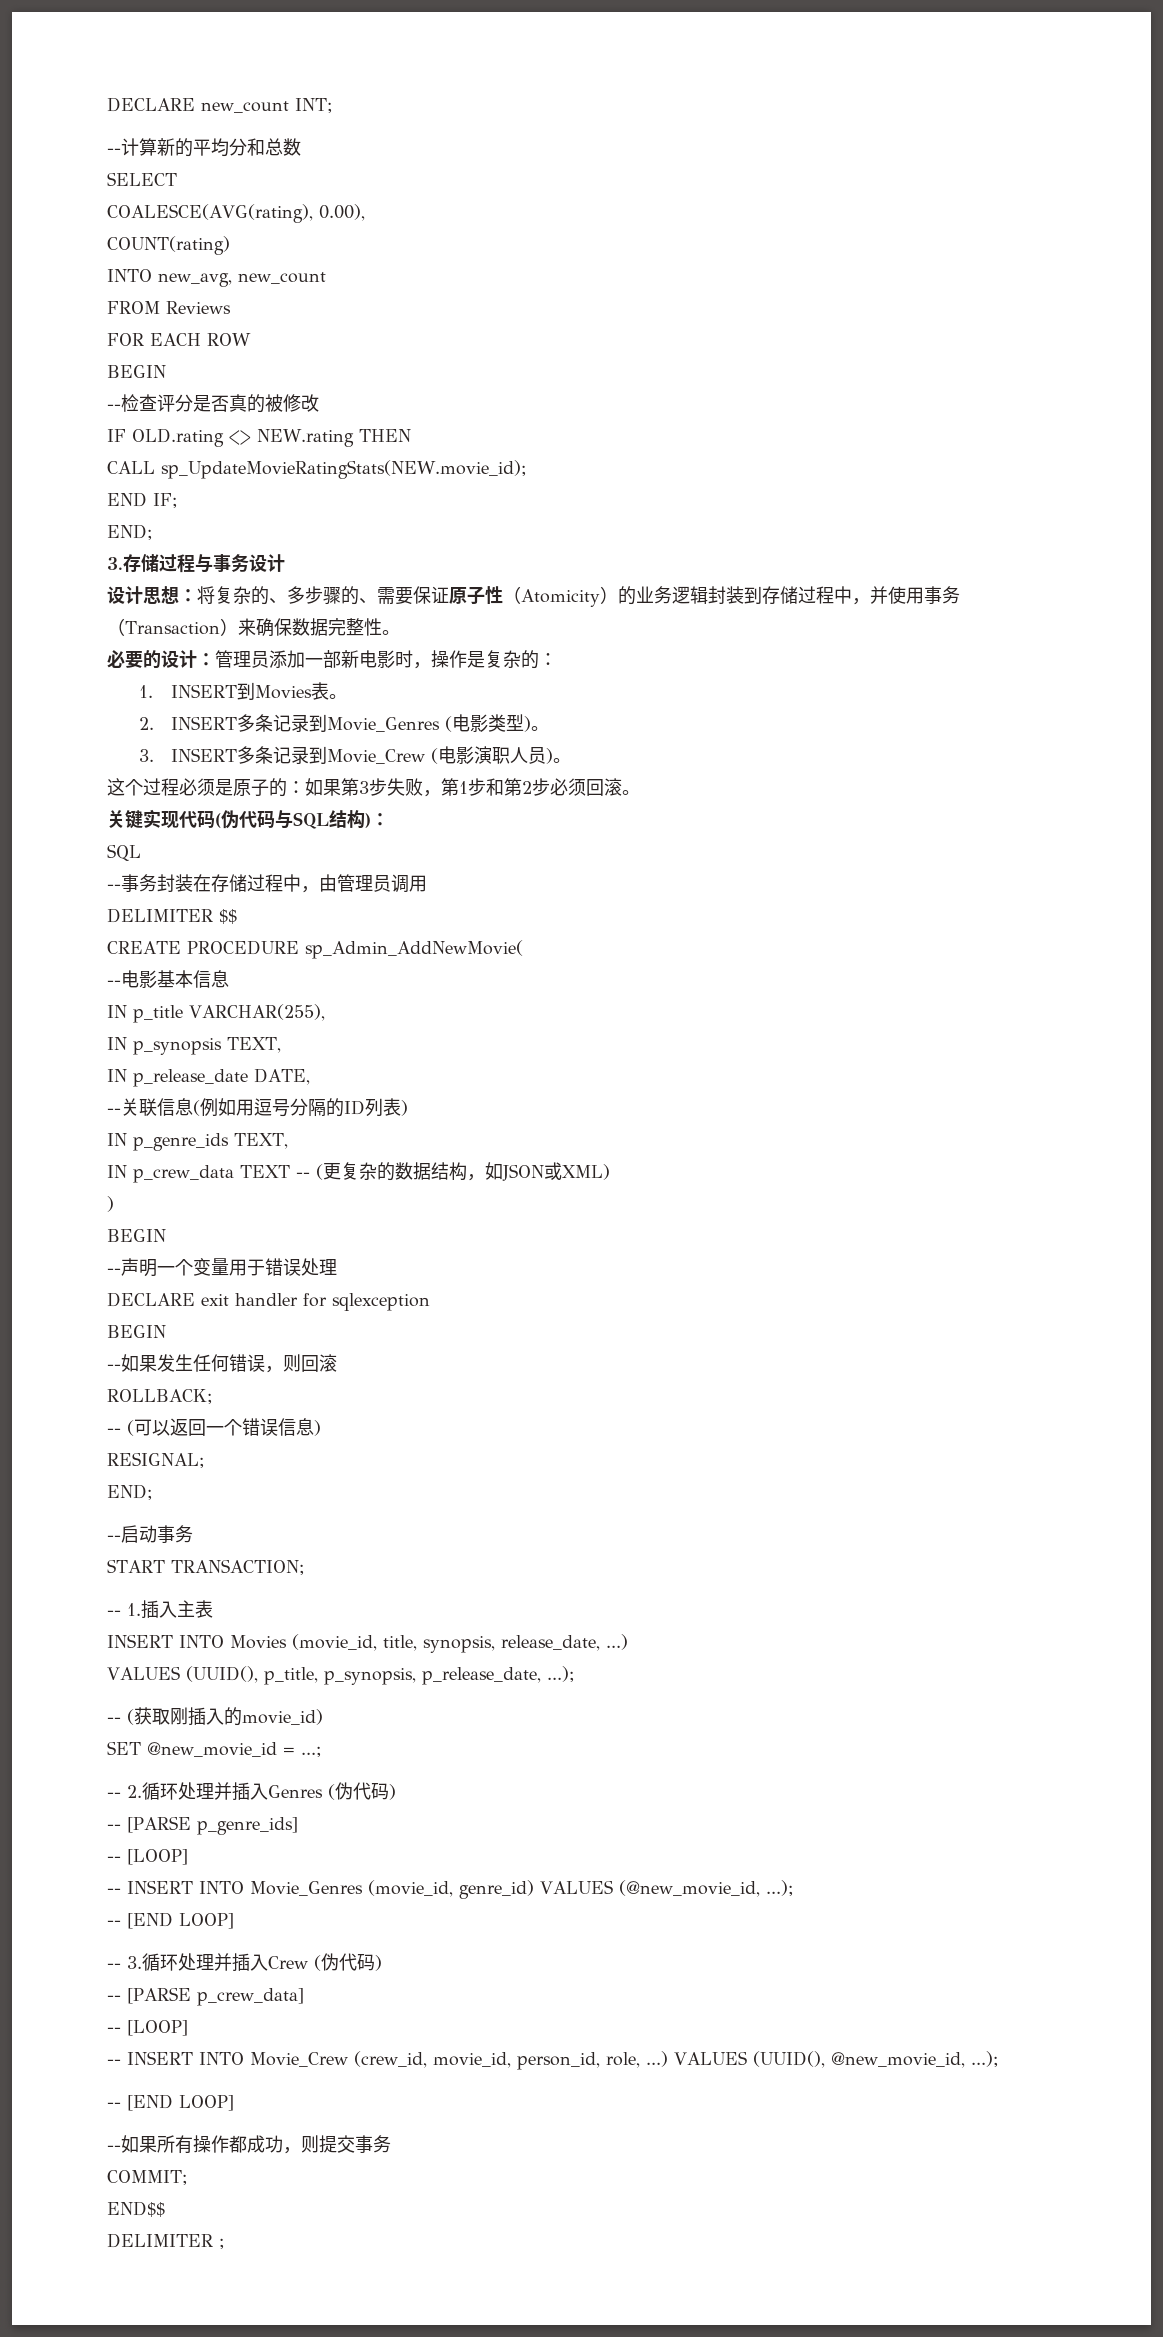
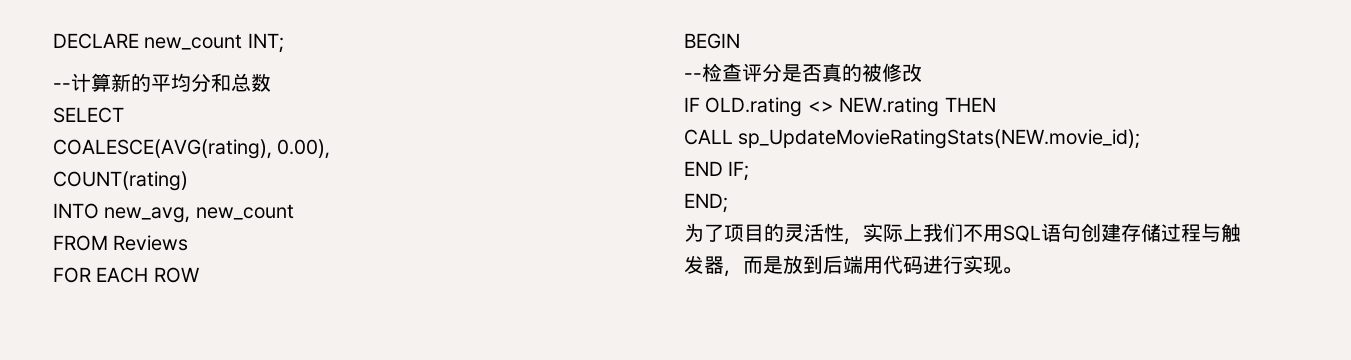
- 3.存储过程与事务设计
- 设计思想：将复杂的、多步骤的、需要保证原子性（Atomicity）的业务逻辑封装到存储过程中，并使用事务（Transaction）来确保数据完整性。
- 必要的设计：管理员添加一部新电影时，操作是复杂的：
- 1. INSERT到Movies表。
- 2. INSERT多条记录到Movie_Genres (电影类型)。
- 3. INSERT多条记录到Movie_Crew (电影演职人员)。
- 这个过程必须是原子的：如果第3步失败，第1步和第2步必须回滚。
- 关键实现代码(伪代码与SQL结构)：
- SQL
- --事务封装在存储过程中，由管理员调用
- DELIMITER $$
- CREATE PROCEDURE sp_Admin_AddNewMovie(
- --电影基本信息
- IN p_title VARCHAR(255),
- IN p_synopsis TEXT,
- IN p_release_date DATE,
- --关联信息(例如用逗号分隔的ID列表)
- IN p_genre_ids TEXT,
- IN p_crew_data TEXT -- (更复杂的数据结构，如JSON或XML)
- )
- BEGIN
- --声明一个变量用于错误处理
- DECLARE exit handler for sqlexception
- BEGIN
- --如果发生任何错误，则回滚
- ROLLBACK;
- -- (可以返回一个错误信息)
- RESIGNAL;
- END;
- --启动事务
- START TRANSACTION;
- -- 1.插入主表
- INSERT INTO Movies (movie_id, title, synopsis, release_date, ...)
- VALUES (UUID(), p_title, p_synopsis, p_release_date, ...);
- -- (获取刚插入的movie_id)
- SET @new_movie_id = ...;
- -- 2.循环处理并插入Genres (伪代码)
- -- [PARSE p_genre_ids]
- -- [LOOP]
- -- INSERT INTO Movie_Genres (movie_id, genre_id) VALUES (@new_movie_id, ...);
- -- [END LOOP]
- -- 3.循环处理并插入Crew (伪代码)
- -- [PARSE p_crew_data]
- -- [LOOP]
- -- INSERT INTO Movie_Crew (crew_id, movie_id, person_id, role, ...) VALUES (UUID(), @new_movie_id, ...);
- -- [END LOOP]
- --如果所有操作都成功，则提交事务
- COMMIT;
- END$$
- DELIMITER ;
+ 为了项目的灵活性，实际上我们不用SQL语句创建存储过程与触发器，而是放到后端用代码进行实现。

